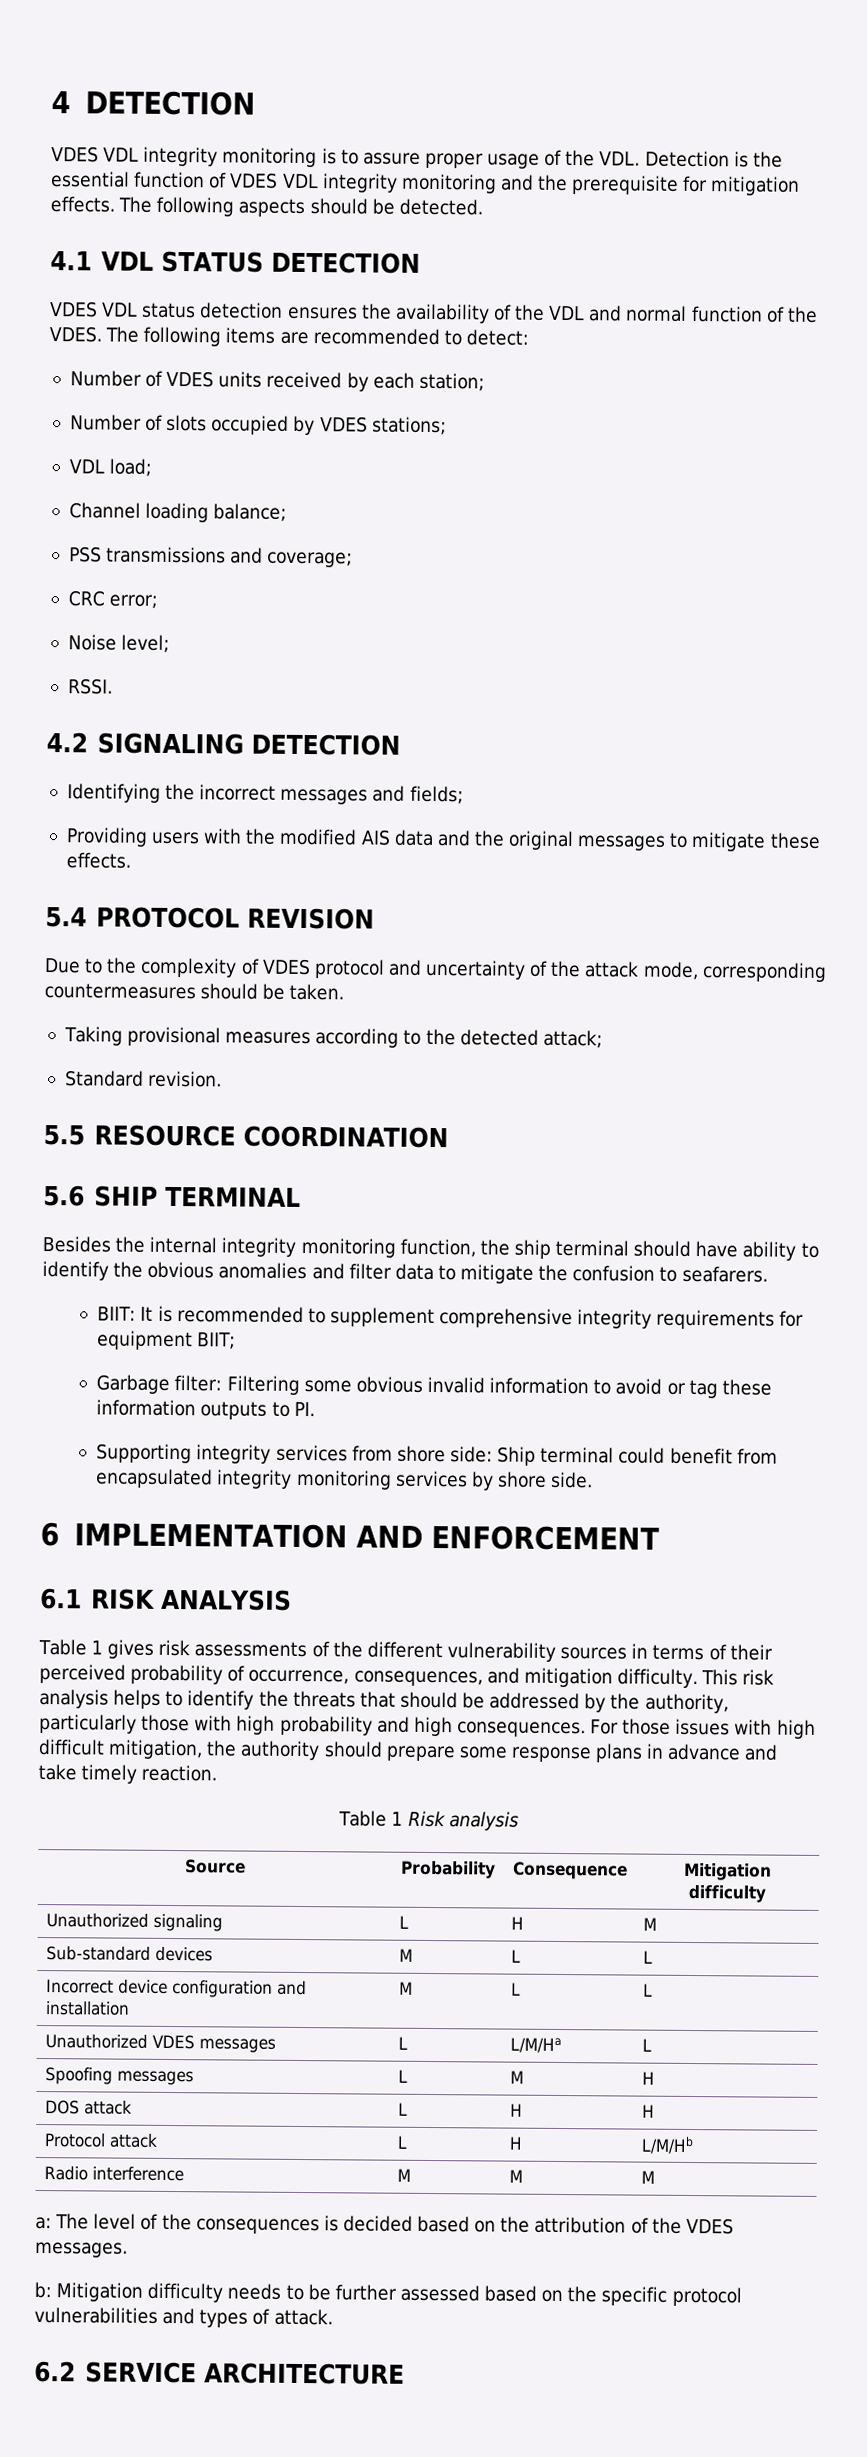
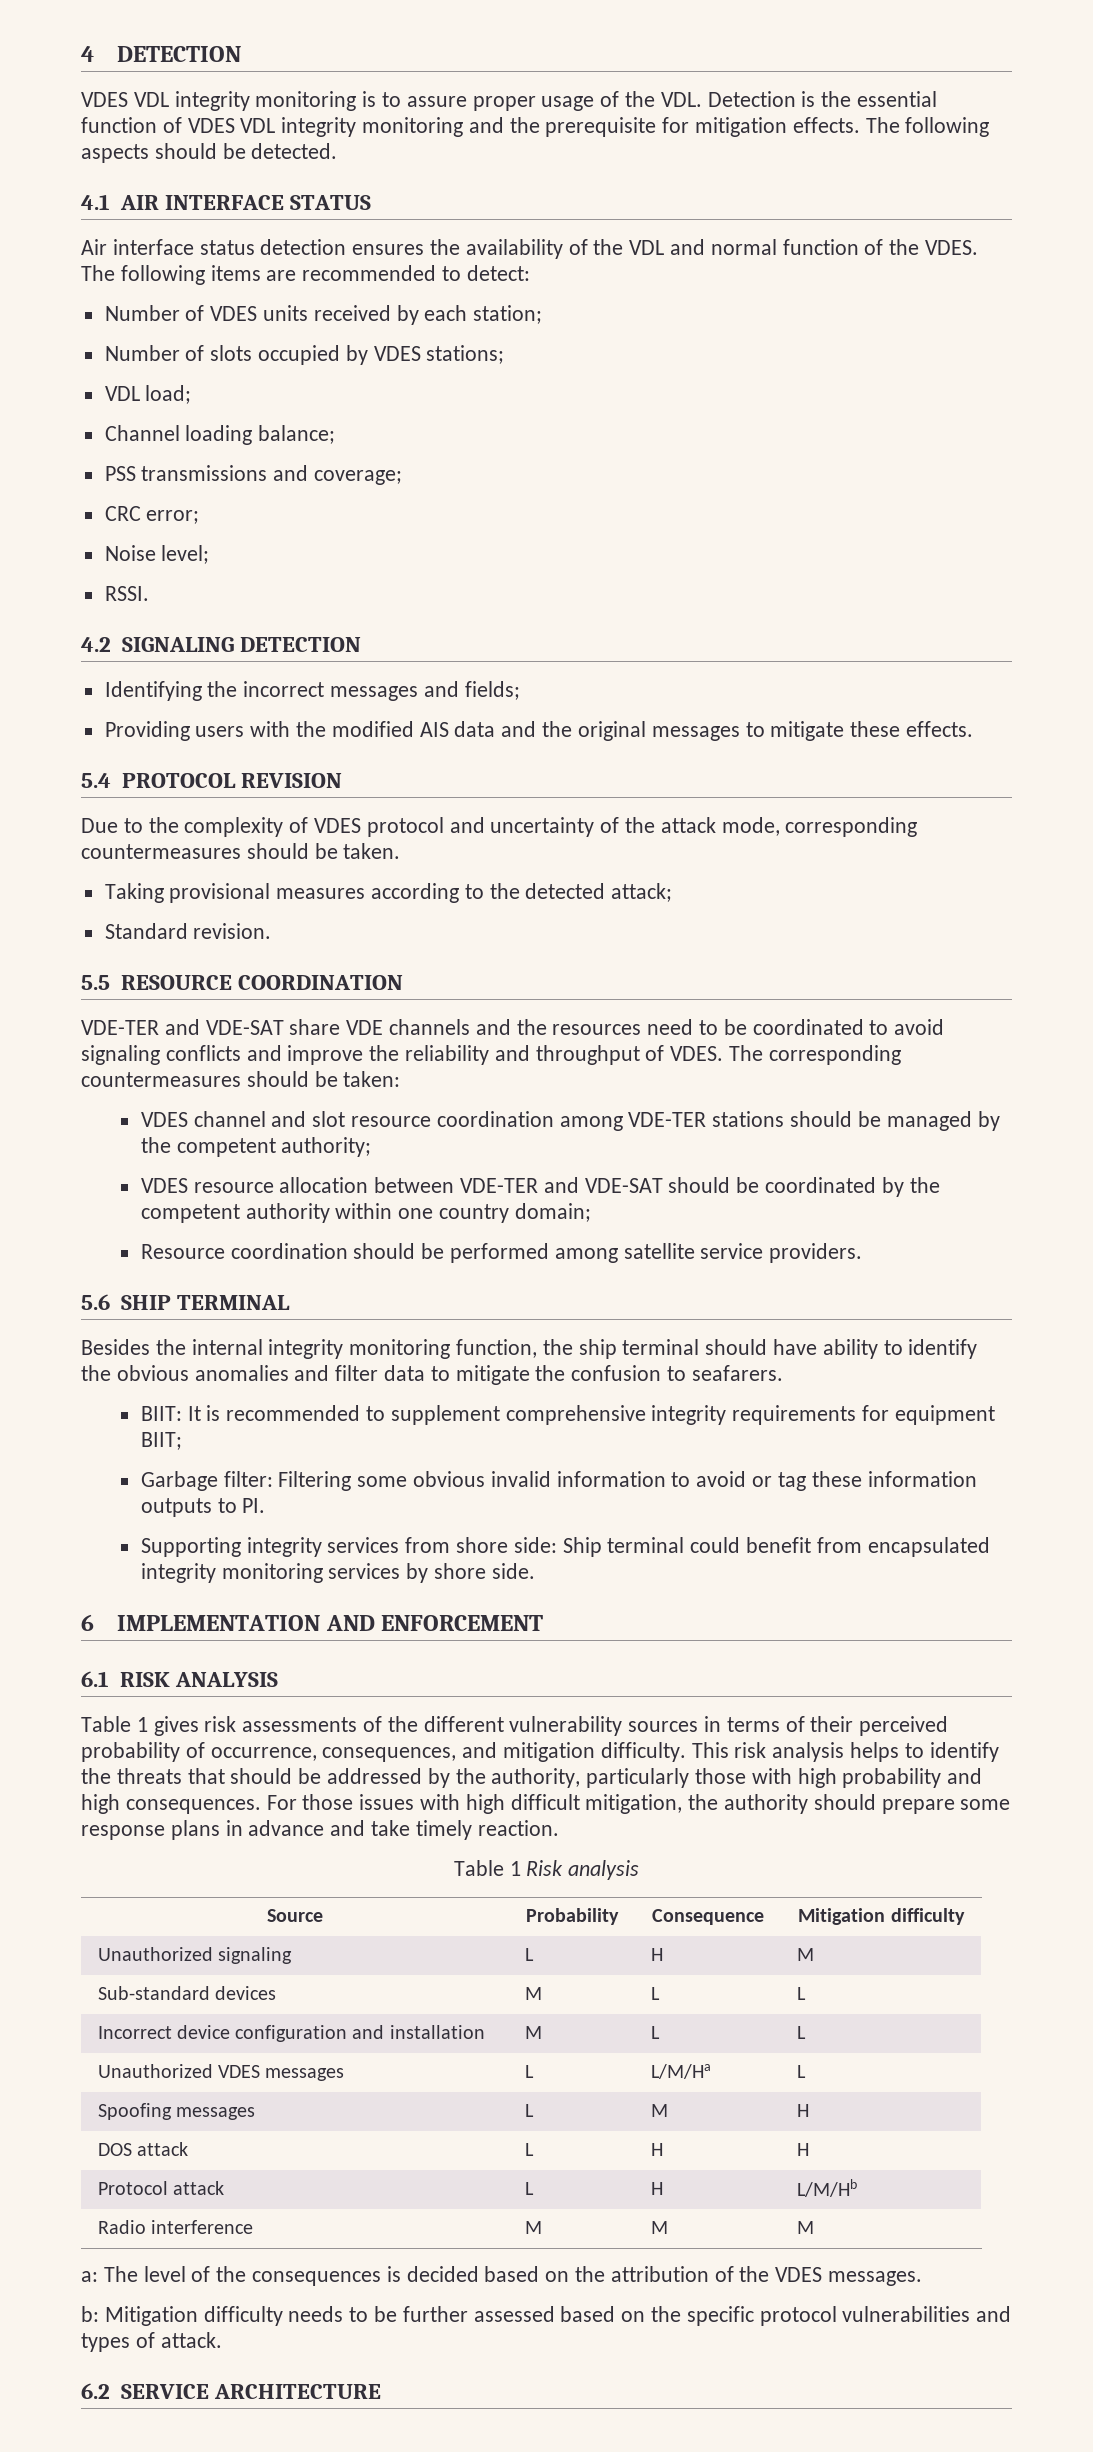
- 4.1 VDL STATUS DETECTION
- VDES VDL status detection ensures the availability of the VDL and normal function of the VDES.
+ 4.1 AIR INTERFACE STATUS
+ Air interface status detection ensures the availability of the VDL and normal function of the VDES.
+ VDE-TER and VDE-SAT share VDE channels and the resources need to be coordinated to avoid signaling conflicts and improve the reliability and throughput of VDES. The corresponding countermeasures should be taken:
+ VDES channel and slot resource coordination among VDE-TER stations should be managed by the competent authority;
+ VDES resource allocation between VDE-TER and VDE-SAT should be coordinated by the competent authority within one country domain;
+ Resource coordination should be performed among satellite service providers.

